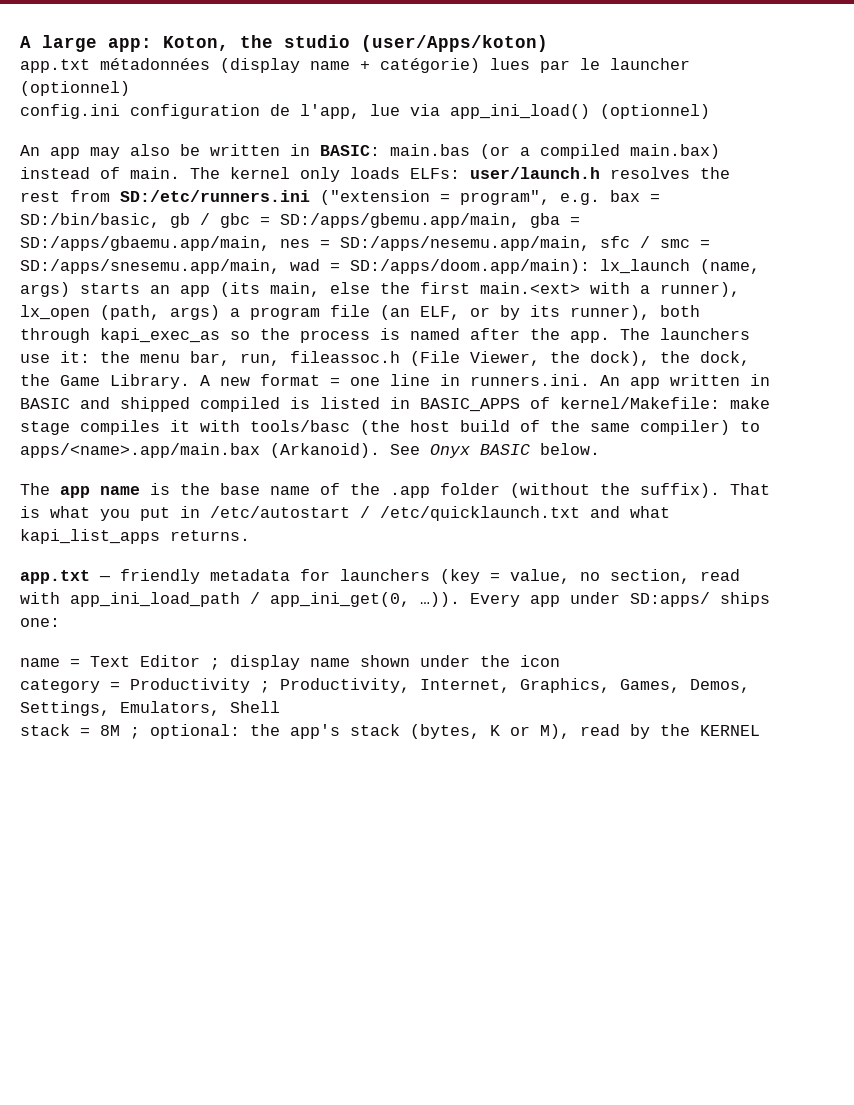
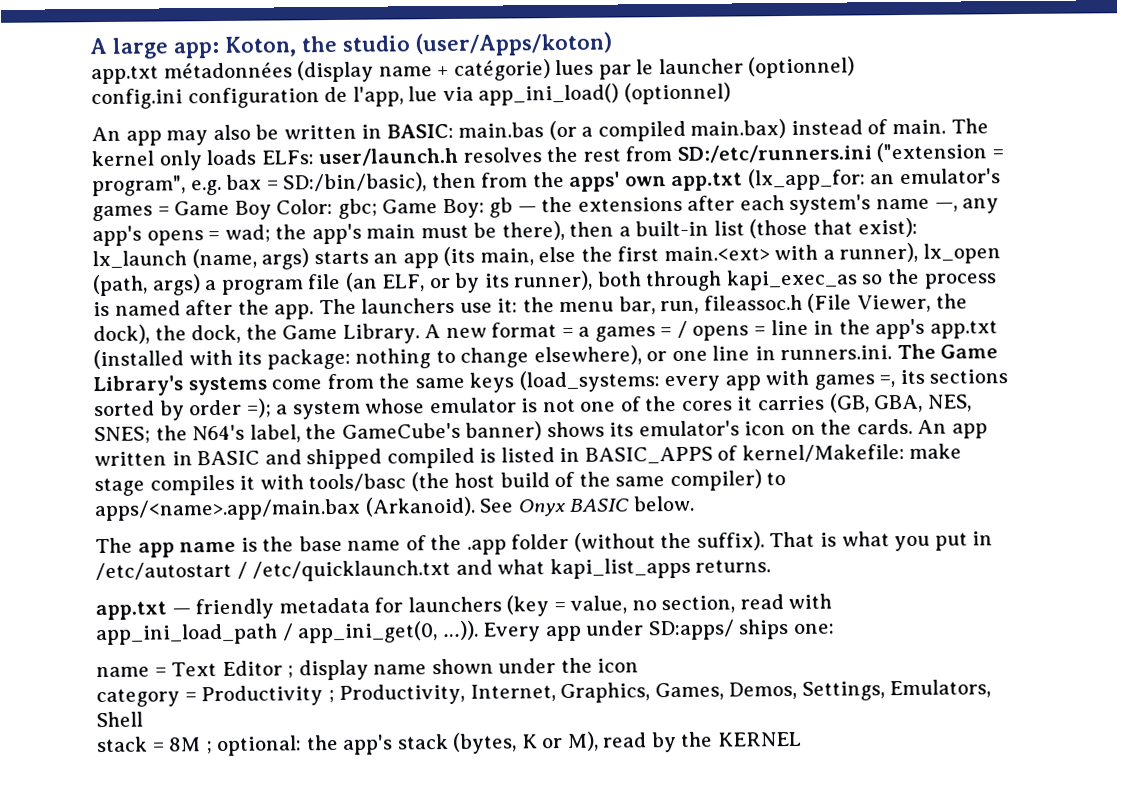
- The kernel only loads ELFs: user/launch.h resolves the rest from SD:/etc/runners.ini ("extension = program", e.g. bax = SD:/bin/basic, gb / gbc = SD:/apps/gbemu.app/main, gba = SD:/apps/gbaemu.app/main, nes = SD:/apps/nesemu.app/main, sfc / smc = SD:/apps/snesemu.app/main, wad = SD:/apps/doom.app/main): lx_launch (name, args) starts an app (its main, else the first main.<ext> with a runner), lx_open (path, args) a program file (an ELF, or by its runner), both through kapi_exec_as so the process is named after the app.
+ The kernel only loads ELFs: user/launch.h resolves the rest from SD:/etc/runners.ini ("extension = program", e.g. bax = SD:/bin/basic), then from the apps' own app.txt (lx_app_for: an emulator's games = Game Boy Color: gbc; Game Boy: gb — the extensions after each system's name —, any app's opens = wad; the app's main must be there), then a built-in list (those that exist): lx_launch (name, args) starts an app (its main, else the first main.<ext> with a runner), lx_open (path, args) a program file (an ELF, or by its runner), both through kapi_exec_as so the process is named after the app.
- A new format = one line in runners.ini. An app written in BASIC and shipped compiled is listed in BASIC_APPS of kernel/Makefile: make stage compiles it with tools/basc (the host build of the same compiler) to apps/<name>.app/main.bax (Arkanoid).
+ A new format = a games = / opens = line in the app's app.txt (installed with its package: nothing to change elsewhere), or one line in runners.ini. The Game Library's systems come from the same keys (load_systems: every app with games =, its sections sorted by order =); a system whose emulator is not one of the cores it carries (GB, GBA, NES, SNES; the N64's label, the GameCube's banner) shows its emulator's icon on the cards. An app written in BASIC and shipped compiled is listed in BASIC_APPS of kernel/Makefile: make stage compiles it with tools/basc (the host build of the same compiler) to apps/<name>.app/main.bax (Arkanoid).

